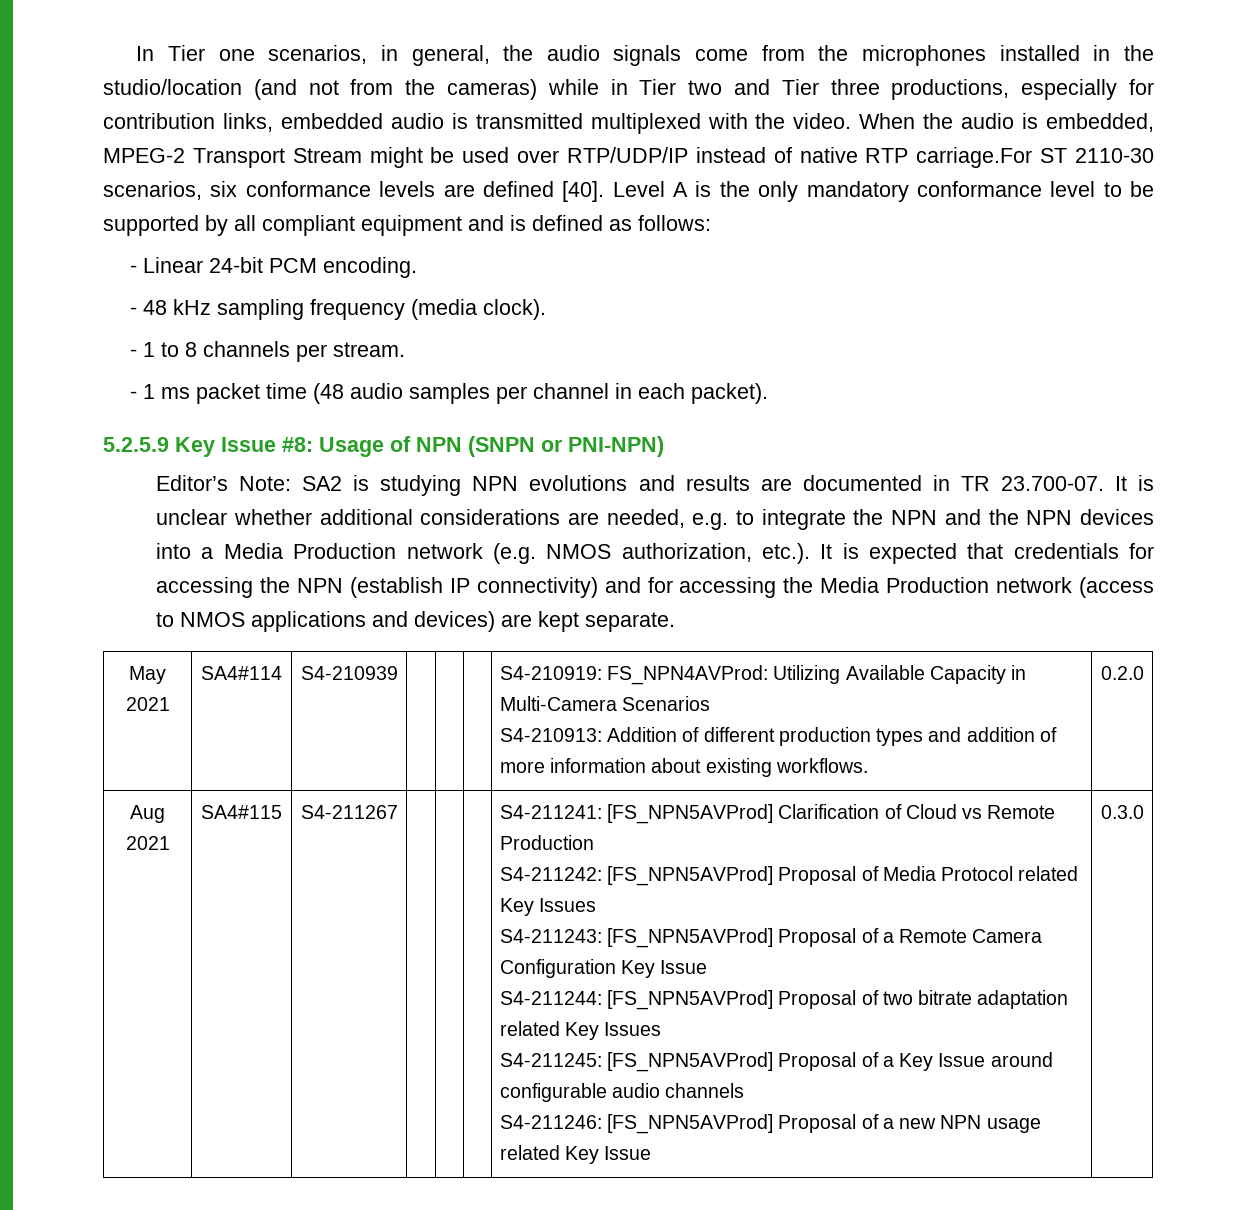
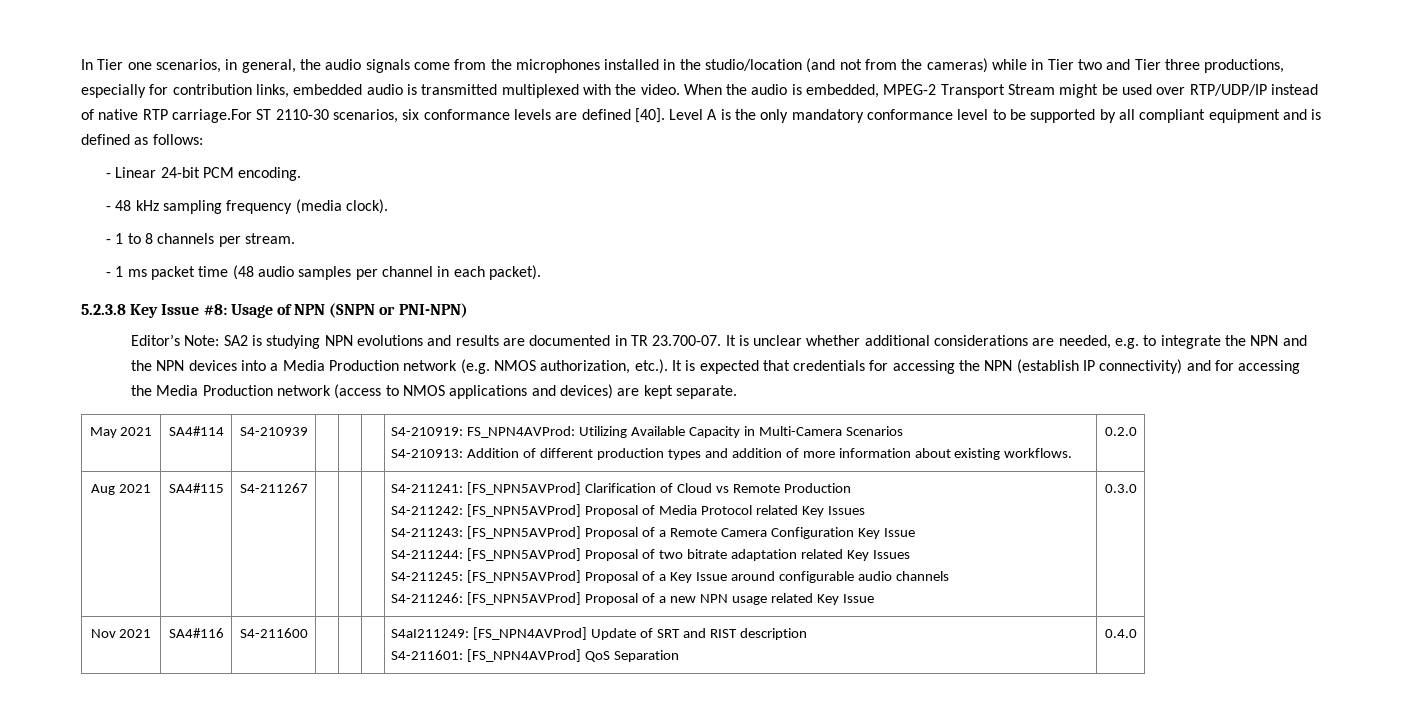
- 5.2.5.9 Key Issue #8: Usage of NPN (SNPN or PNI-NPN)
+ 5.2.3.8 Key Issue #8: Usage of NPN (SNPN or PNI-NPN)
+ Nov 2021 | SA4#116 | S4-211600 | | | | S4aI211249: [FS_NPN4AVProd] Update of SRT and RIST description
+ S4-211601: [FS_NPN4AVProd] QoS Separation | 0.4.0

